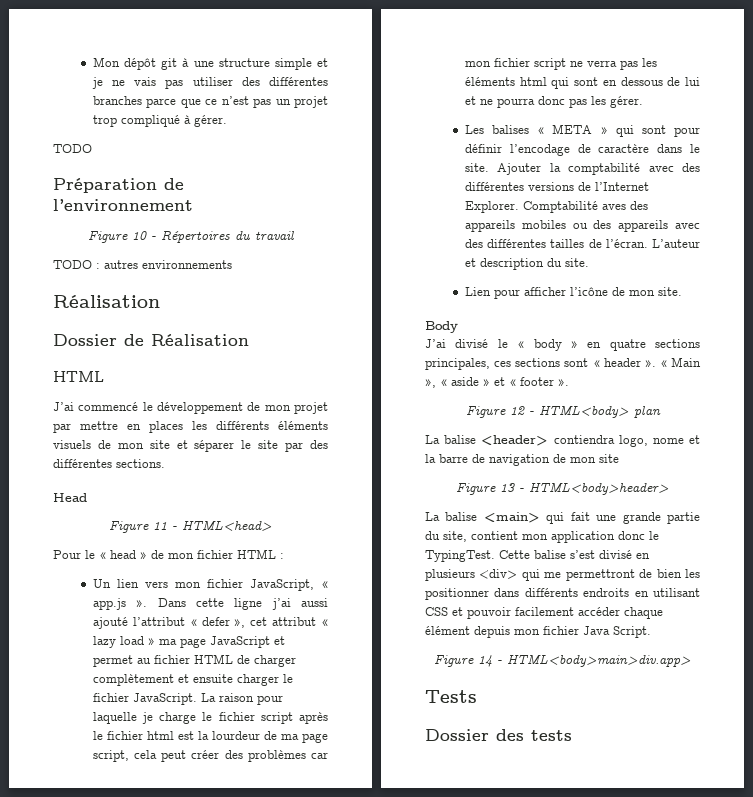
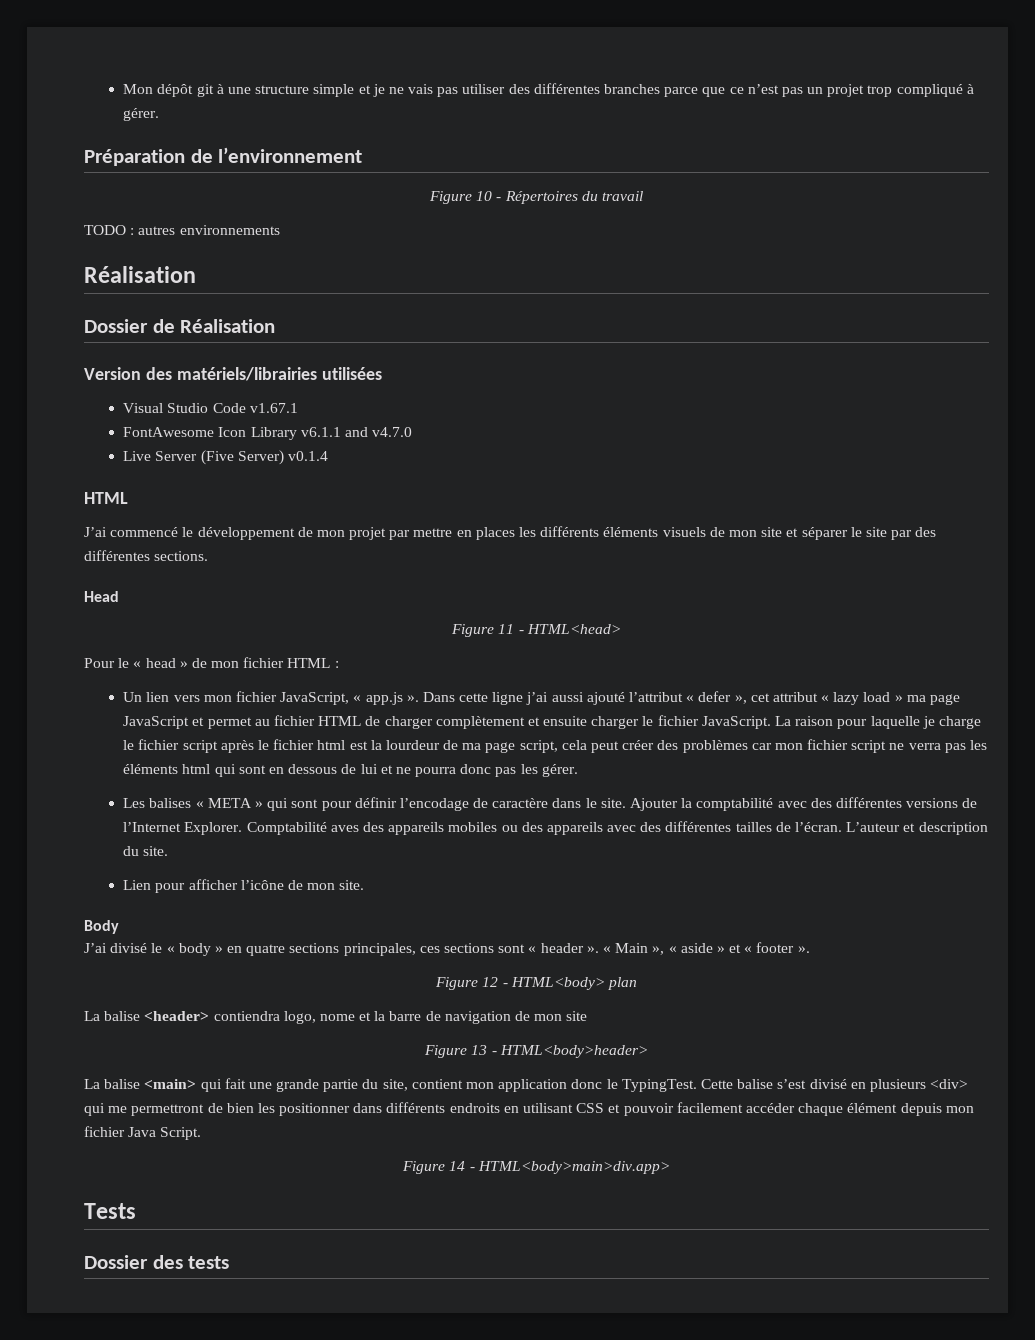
  Mon dépôt git à une structure simple et je ne vais pas utiliser des différentes branches parce que ce n’est pas un projet trop compliqué à gérer.
- TODO
+ Version des matériels/librairies utilisées
+ Visual Studio Code v1.67.1
+ FontAwesome Icon Library v6.1.1 and v4.7.0
+ Live Server (Five Server) v0.1.4

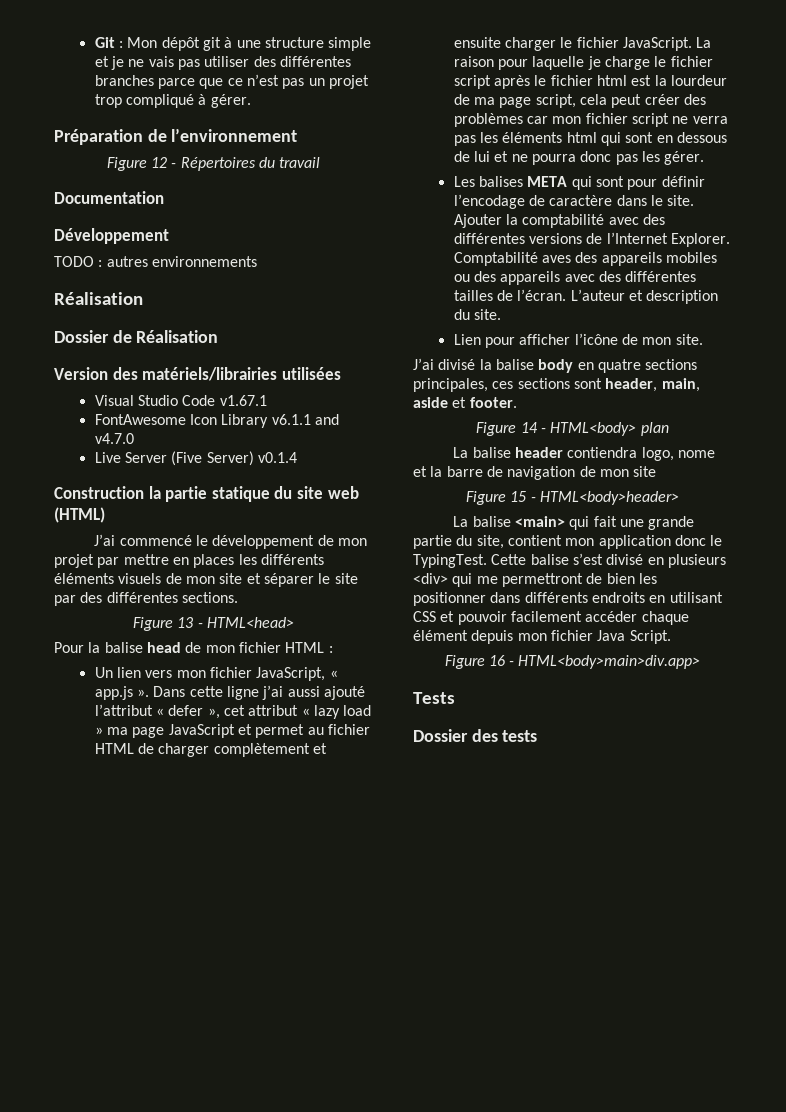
- Mon dépôt git à une structure simple et je ne vais pas utiliser des différentes branches parce que ce n’est pas un projet trop compliqué à gérer.
+ Git : Mon dépôt git à une structure simple et je ne vais pas utiliser des différentes branches parce que ce n’est pas un projet trop compliqué à gérer.
- Figure 10 - Répertoires du travail
+ Figure 12 - Répertoires du travail
+ Documentation
+ Développement
  Live Server (Five Server) v0.1.4
- HTML
+ Construction la partie statique du site web (HTML)
- Head
- Figure 11 - HTML<head>
+ Figure 13 - HTML<head>
- Pour le « head » de mon fichier HTML :
+ Pour la balise head de mon fichier HTML :
- Les balises « META » qui sont pour définir l’encodage de caractère dans le site.
+ Les balises META qui sont pour définir l’encodage de caractère dans le site.
- Body
- J’ai divisé le « body » en quatre sections principales, ces sections sont « header ». « Main », « aside » et « footer ».
- Figure 12 - HTML<body> plan
+ J’ai divisé la balise body en quatre sections principales, ces sections sont header, main, aside et footer.
+ Figure 14 - HTML<body> plan
- La balise <header> contiendra logo, nome et la barre de navigation de mon site
+ La balise header contiendra logo, nome et la barre de navigation de mon site
- Figure 13 - HTML<body>header>
+ Figure 15 - HTML<body>header>
- Figure 14 - HTML<body>main>div.app>
+ Figure 16 - HTML<body>main>div.app>

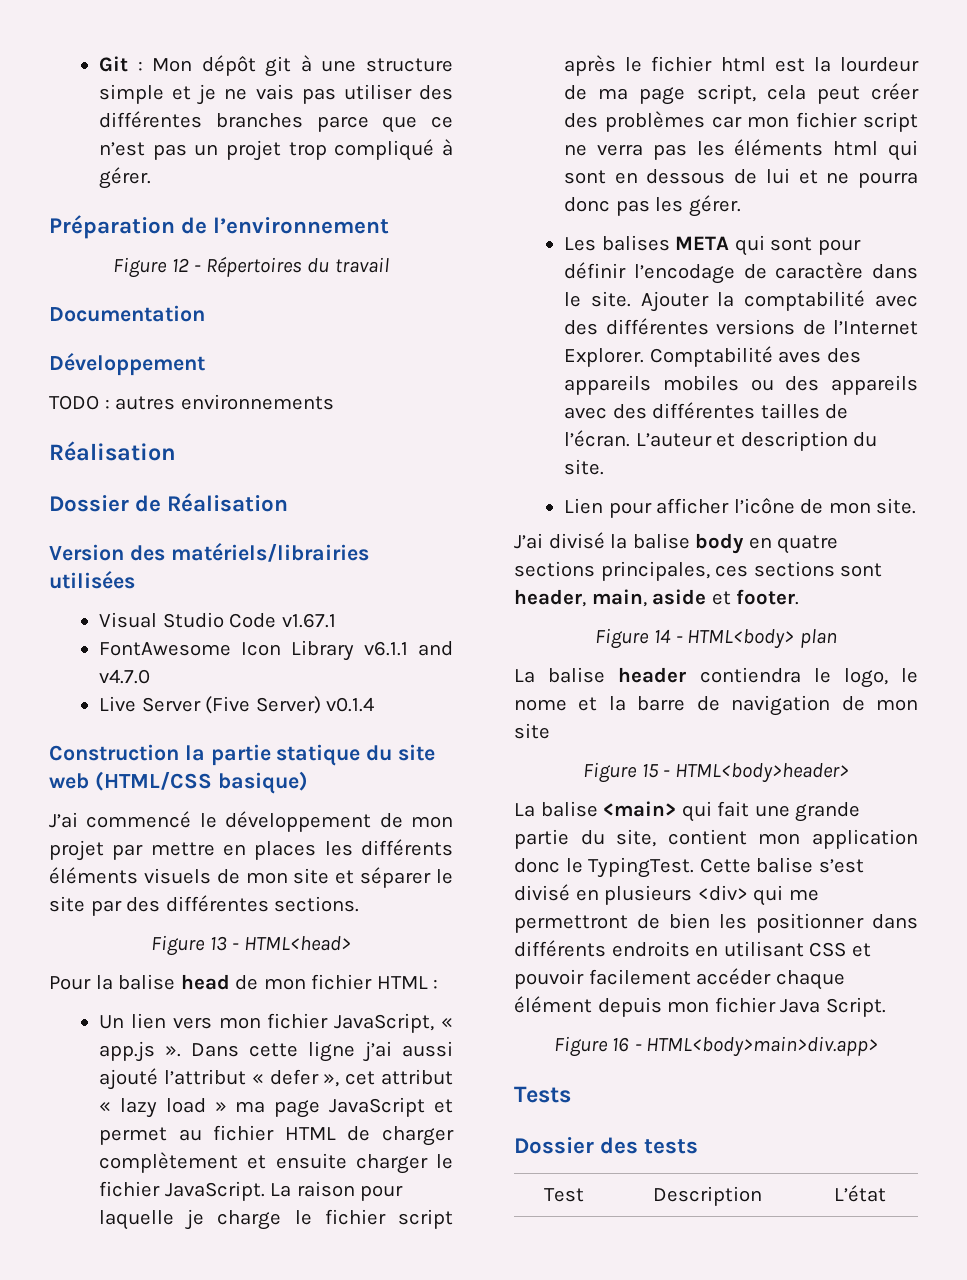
- Construction la partie statique du site web (HTML)
+ Construction la partie statique du site web (HTML/CSS basique)
- La balise header contiendra logo, nome et la barre de navigation de mon site
+ La balise header contiendra le logo, le nome et la barre de navigation de mon site
+ Test | Description | L’état

